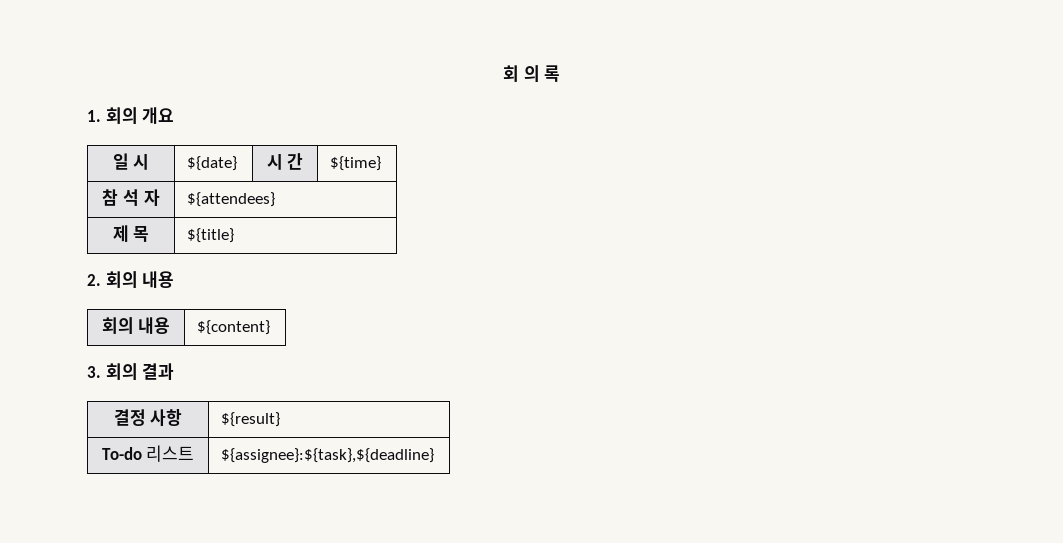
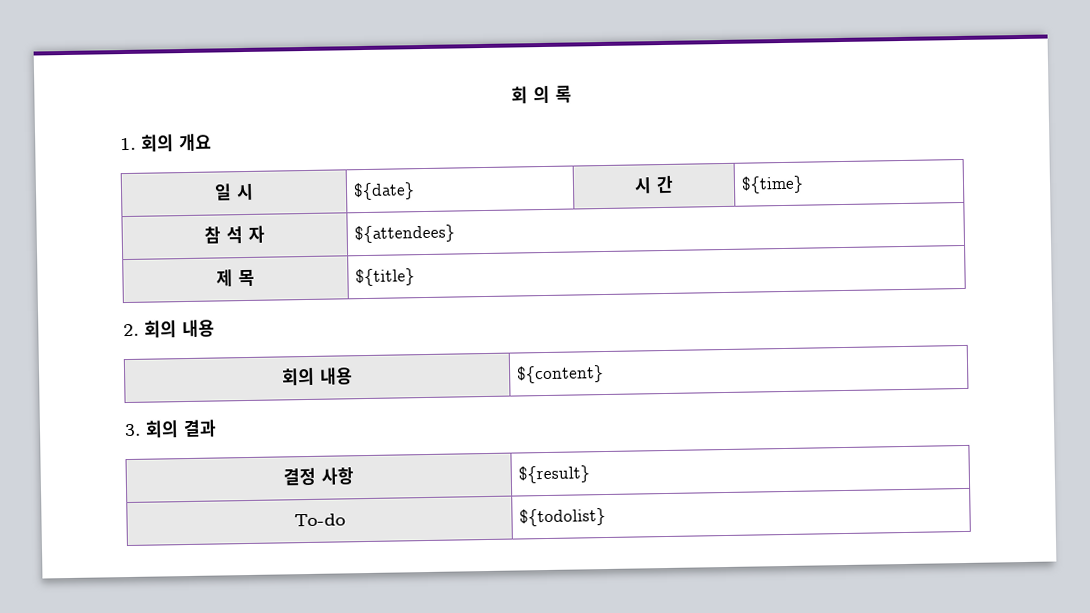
- To-do 리스트 | ${assignee}:${task},${deadline}
+ To-do | ${todolist}

